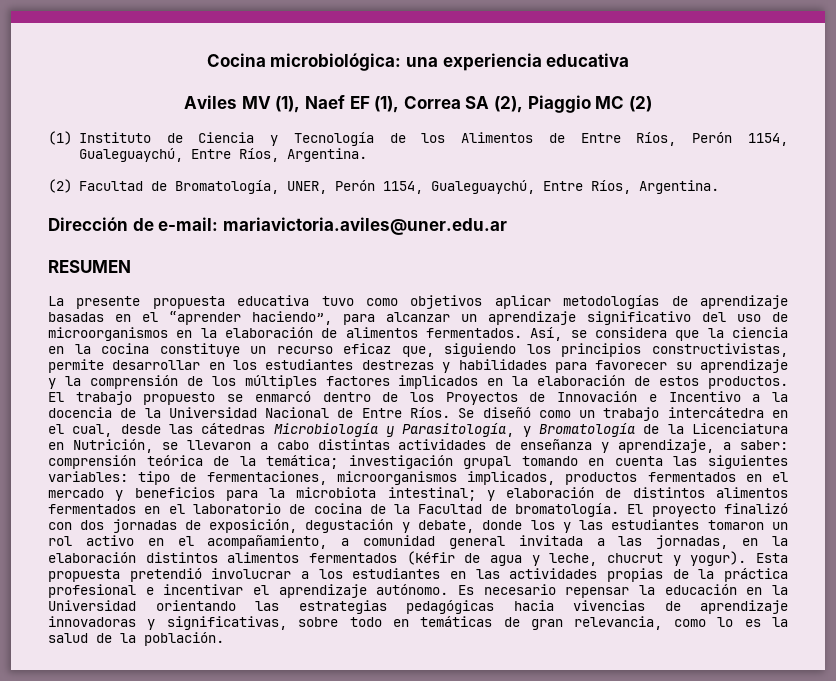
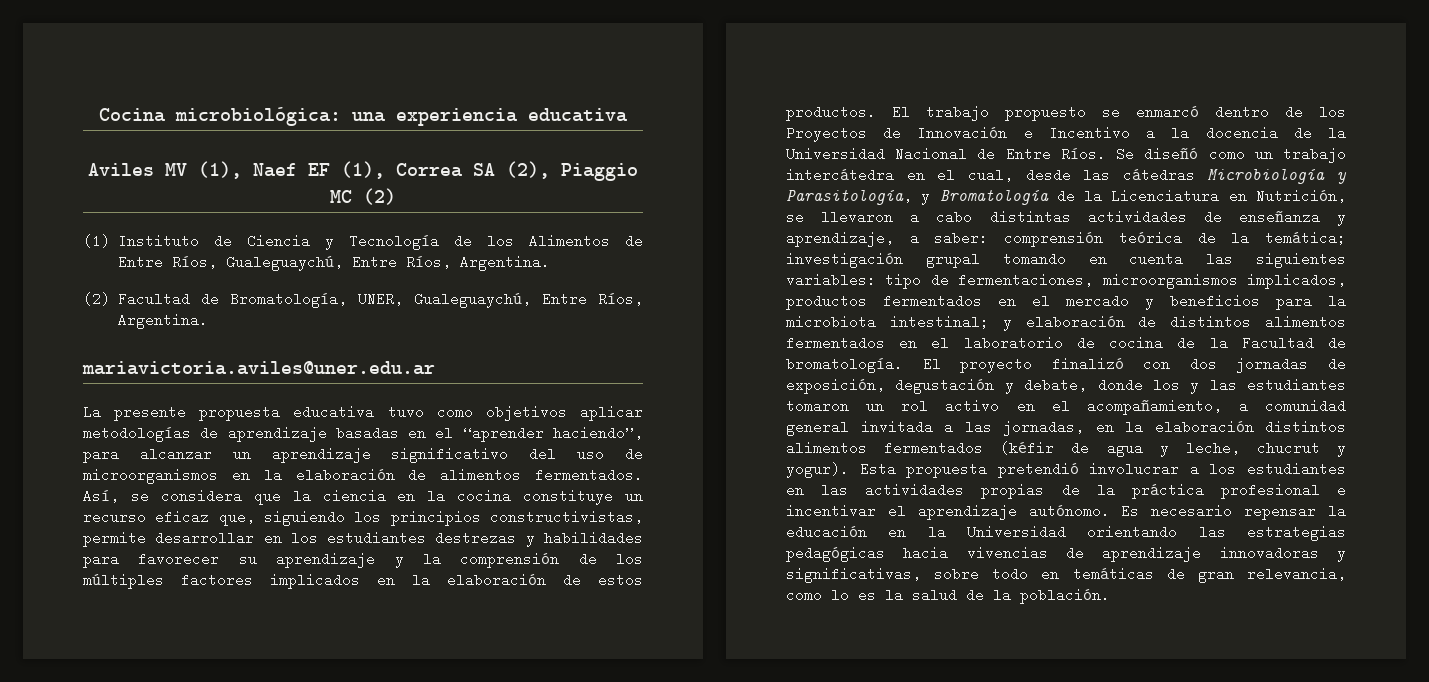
- (1) Instituto de Ciencia y Tecnología de los Alimentos de Entre Ríos, Perón 1154, Gualeguaychú, Entre Ríos, Argentina.
+ (1) Instituto de Ciencia y Tecnología de los Alimentos de Entre Ríos, Gualeguaychú, Entre Ríos, Argentina.
- (2) Facultad de Bromatología, UNER, Perón 1154, Gualeguaychú, Entre Ríos, Argentina.
- Dirección de e-mail: mariavictoria.aviles@uner.edu.ar
+ (2) Facultad de Bromatología, UNER, Gualeguaychú, Entre Ríos, Argentina.
+ mariavictoria.aviles@uner.edu.ar
- RESUMEN

